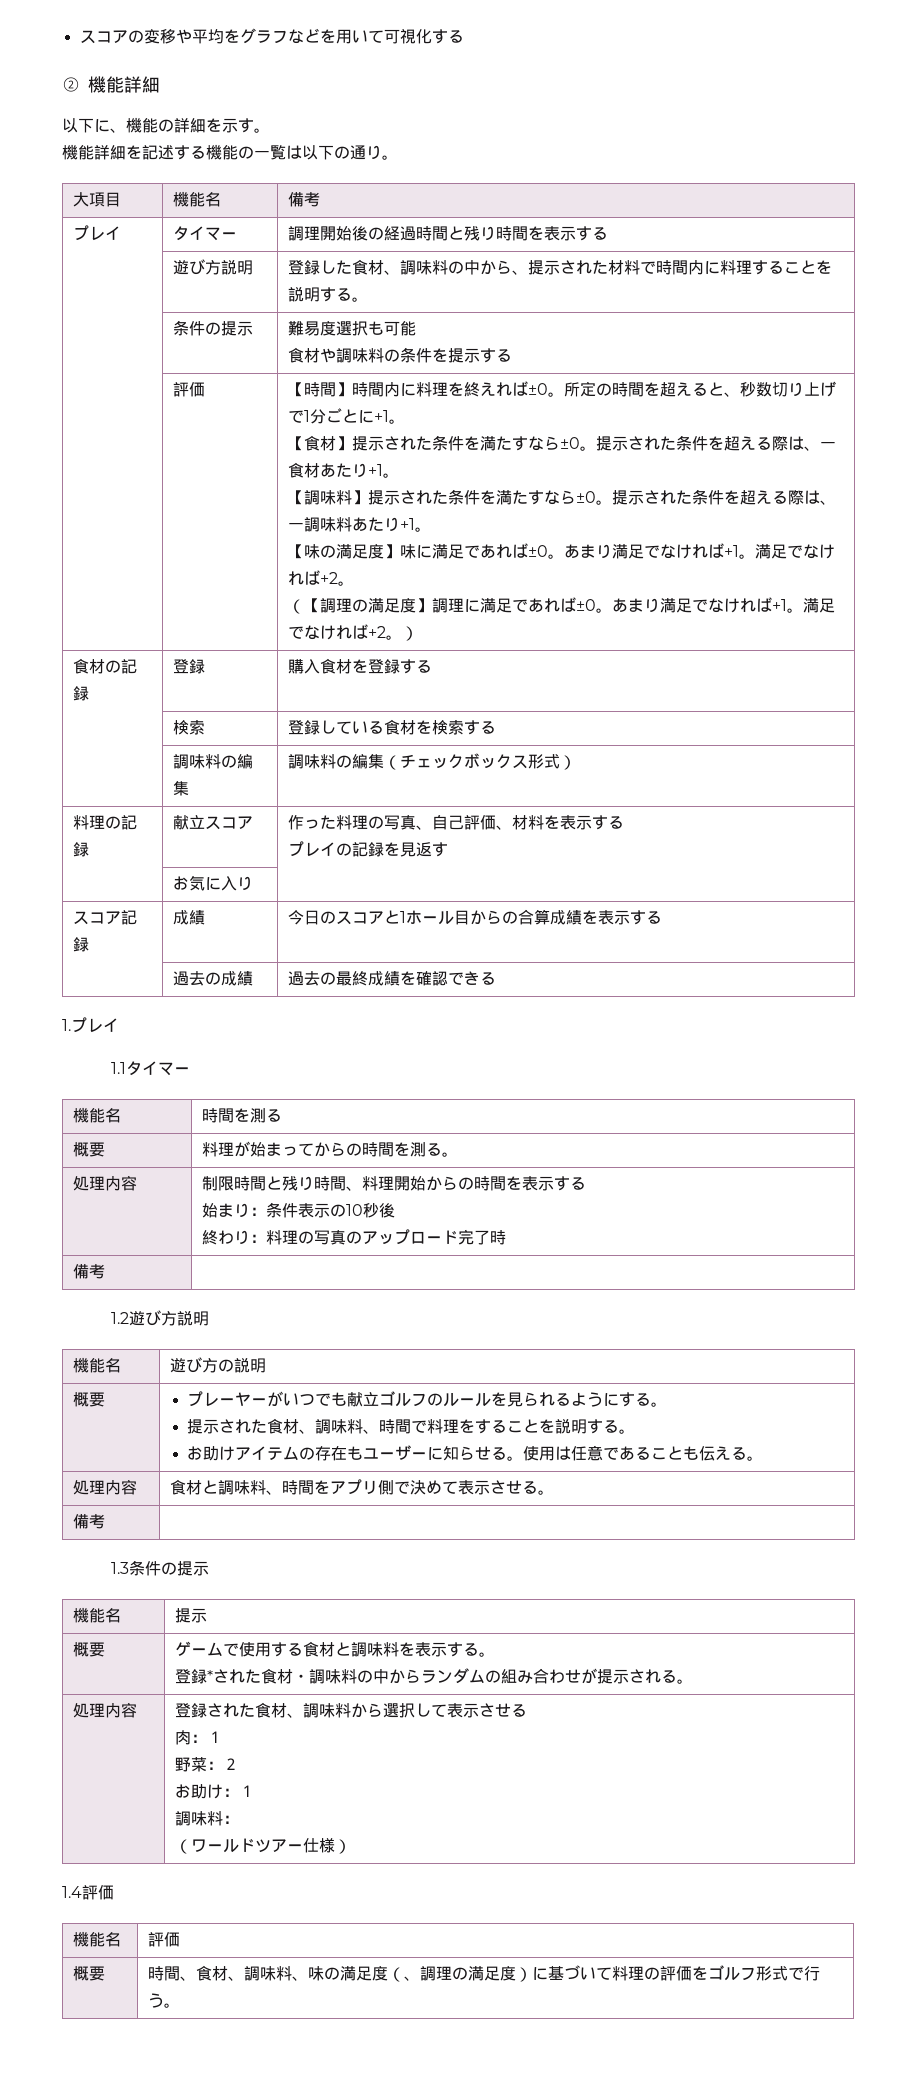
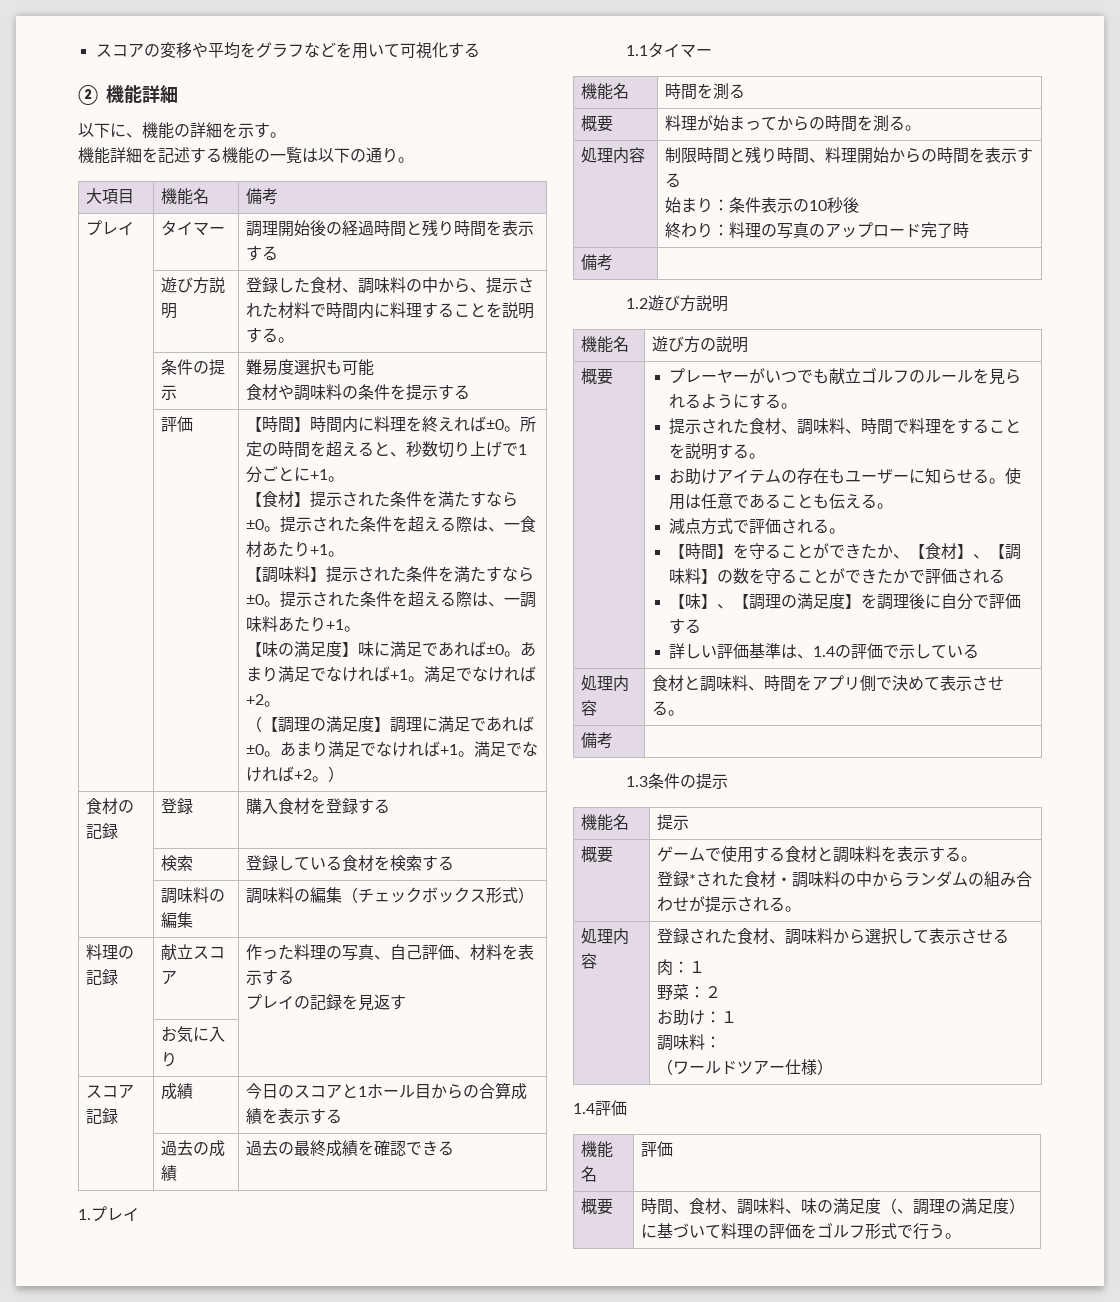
+ 減点方式で評価される。
+ 【時間】を守ることができたか、【食材】、【調味料】の数を守ることができたかで評価される
+ 【味】、【調理の満足度】を調理後に自分で評価する
+ 詳しい評価基準は、1.4の評価で示している

